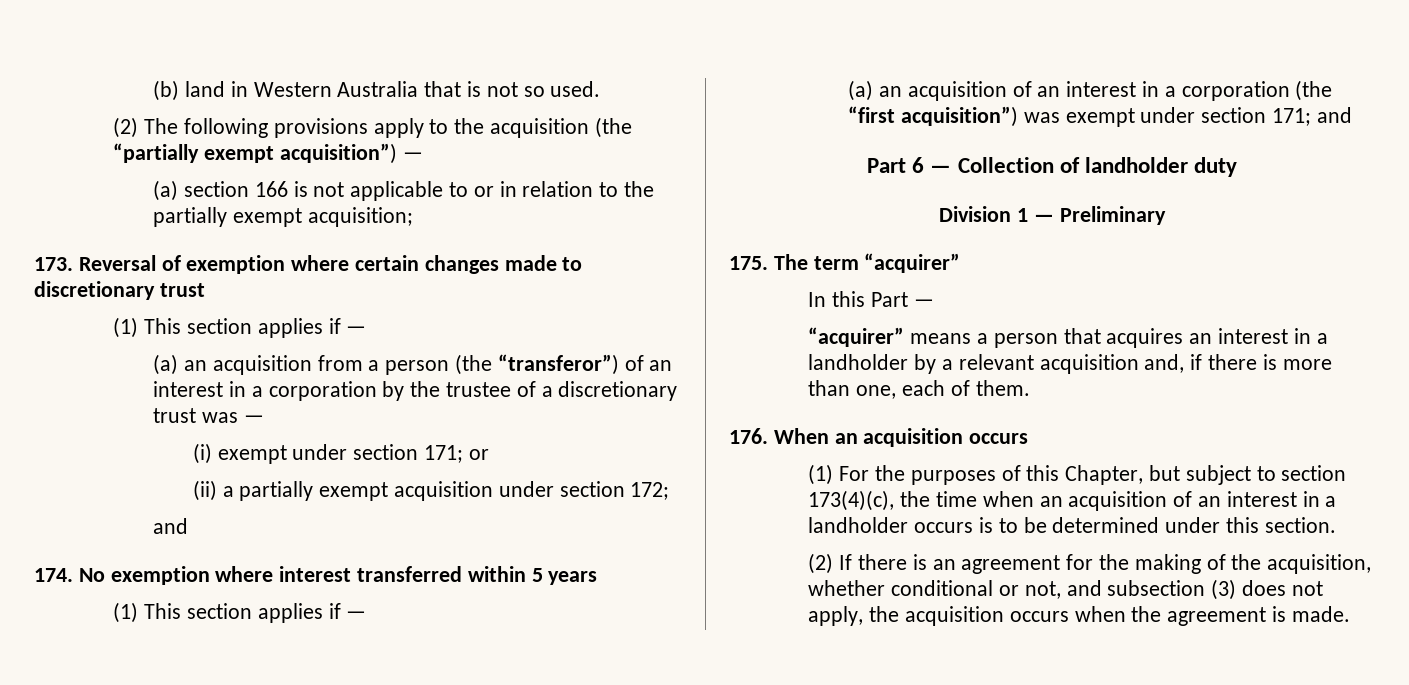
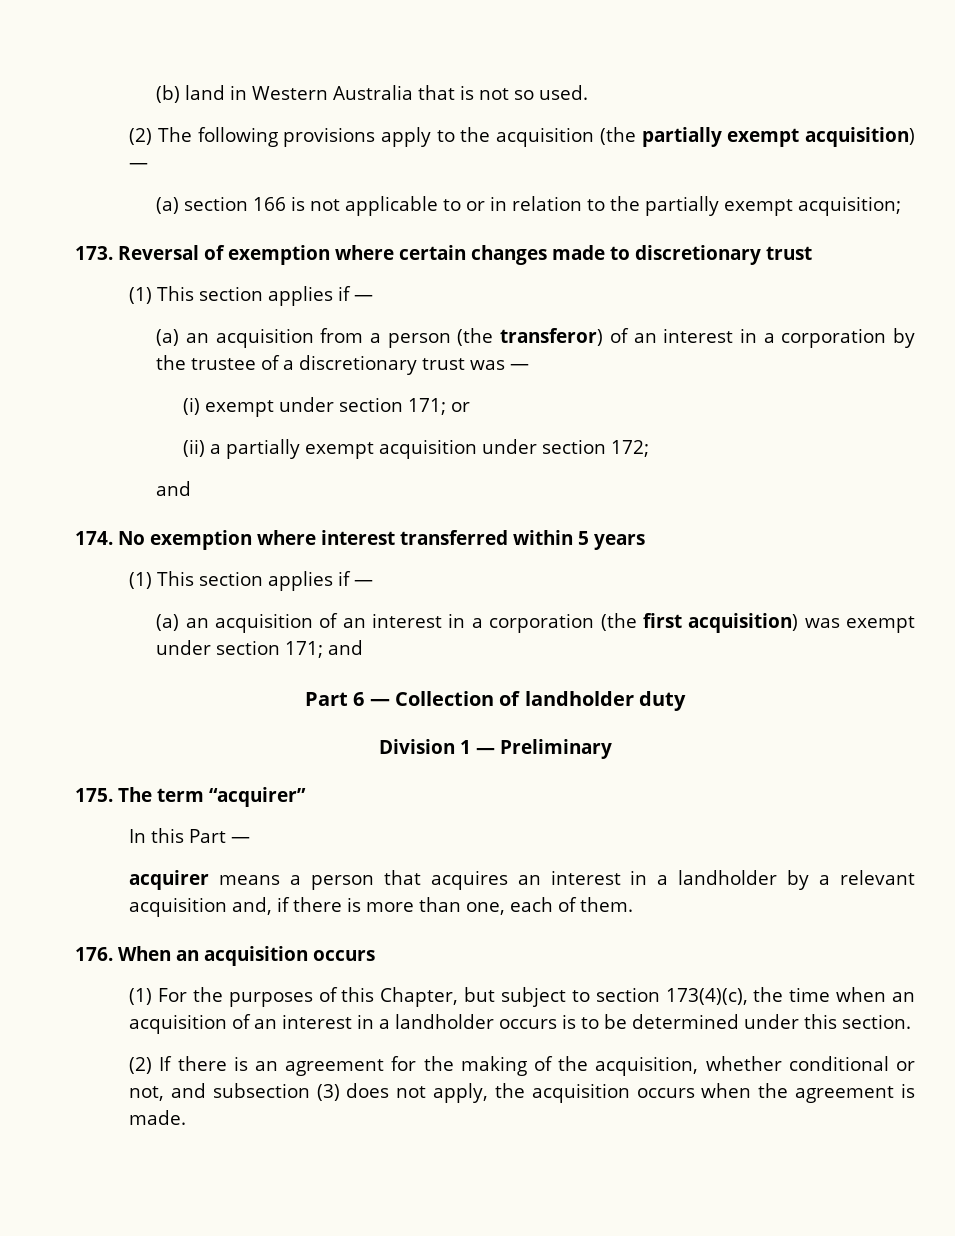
- (2) The following provisions apply to the acquisition (the “partially exempt acquisition”) —
+ (2) The following provisions apply to the acquisition (the partially exempt acquisition) —
- (a) an acquisition from a person (the “transferor”) of an interest in a corporation by the trustee of a discretionary trust was —
+ (a) an acquisition from a person (the transferor) of an interest in a corporation by the trustee of a discretionary trust was —
- (a) an acquisition of an interest in a corporation (the “first acquisition”) was exempt under section 171; and
+ (a) an acquisition of an interest in a corporation (the first acquisition) was exempt under section 171; and
- “acquirer” means a person that acquires an interest in a landholder by a relevant acquisition and, if there is more than one, each of them.
+ acquirer means a person that acquires an interest in a landholder by a relevant acquisition and, if there is more than one, each of them.

